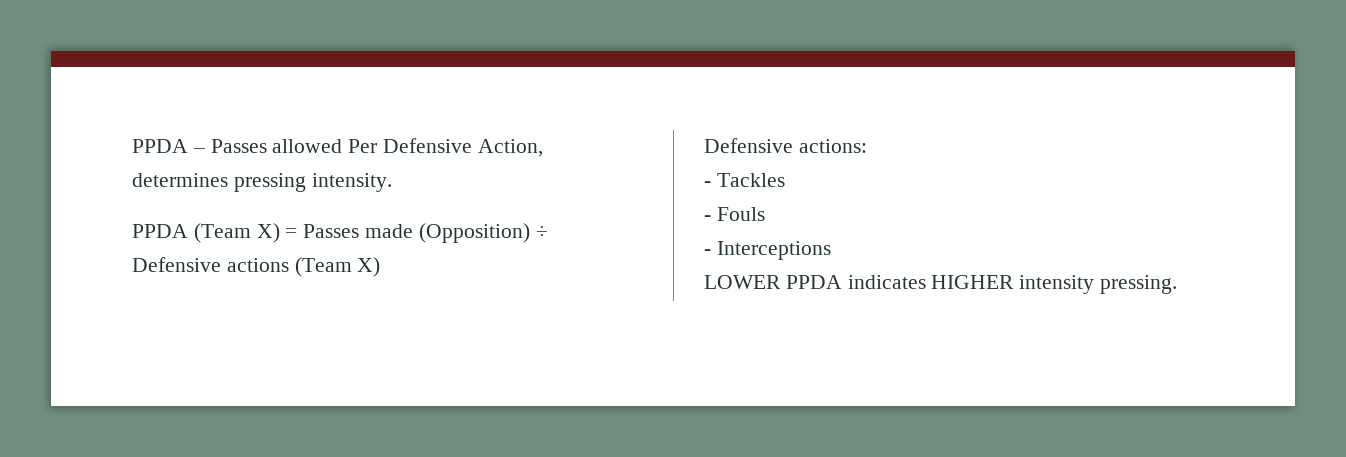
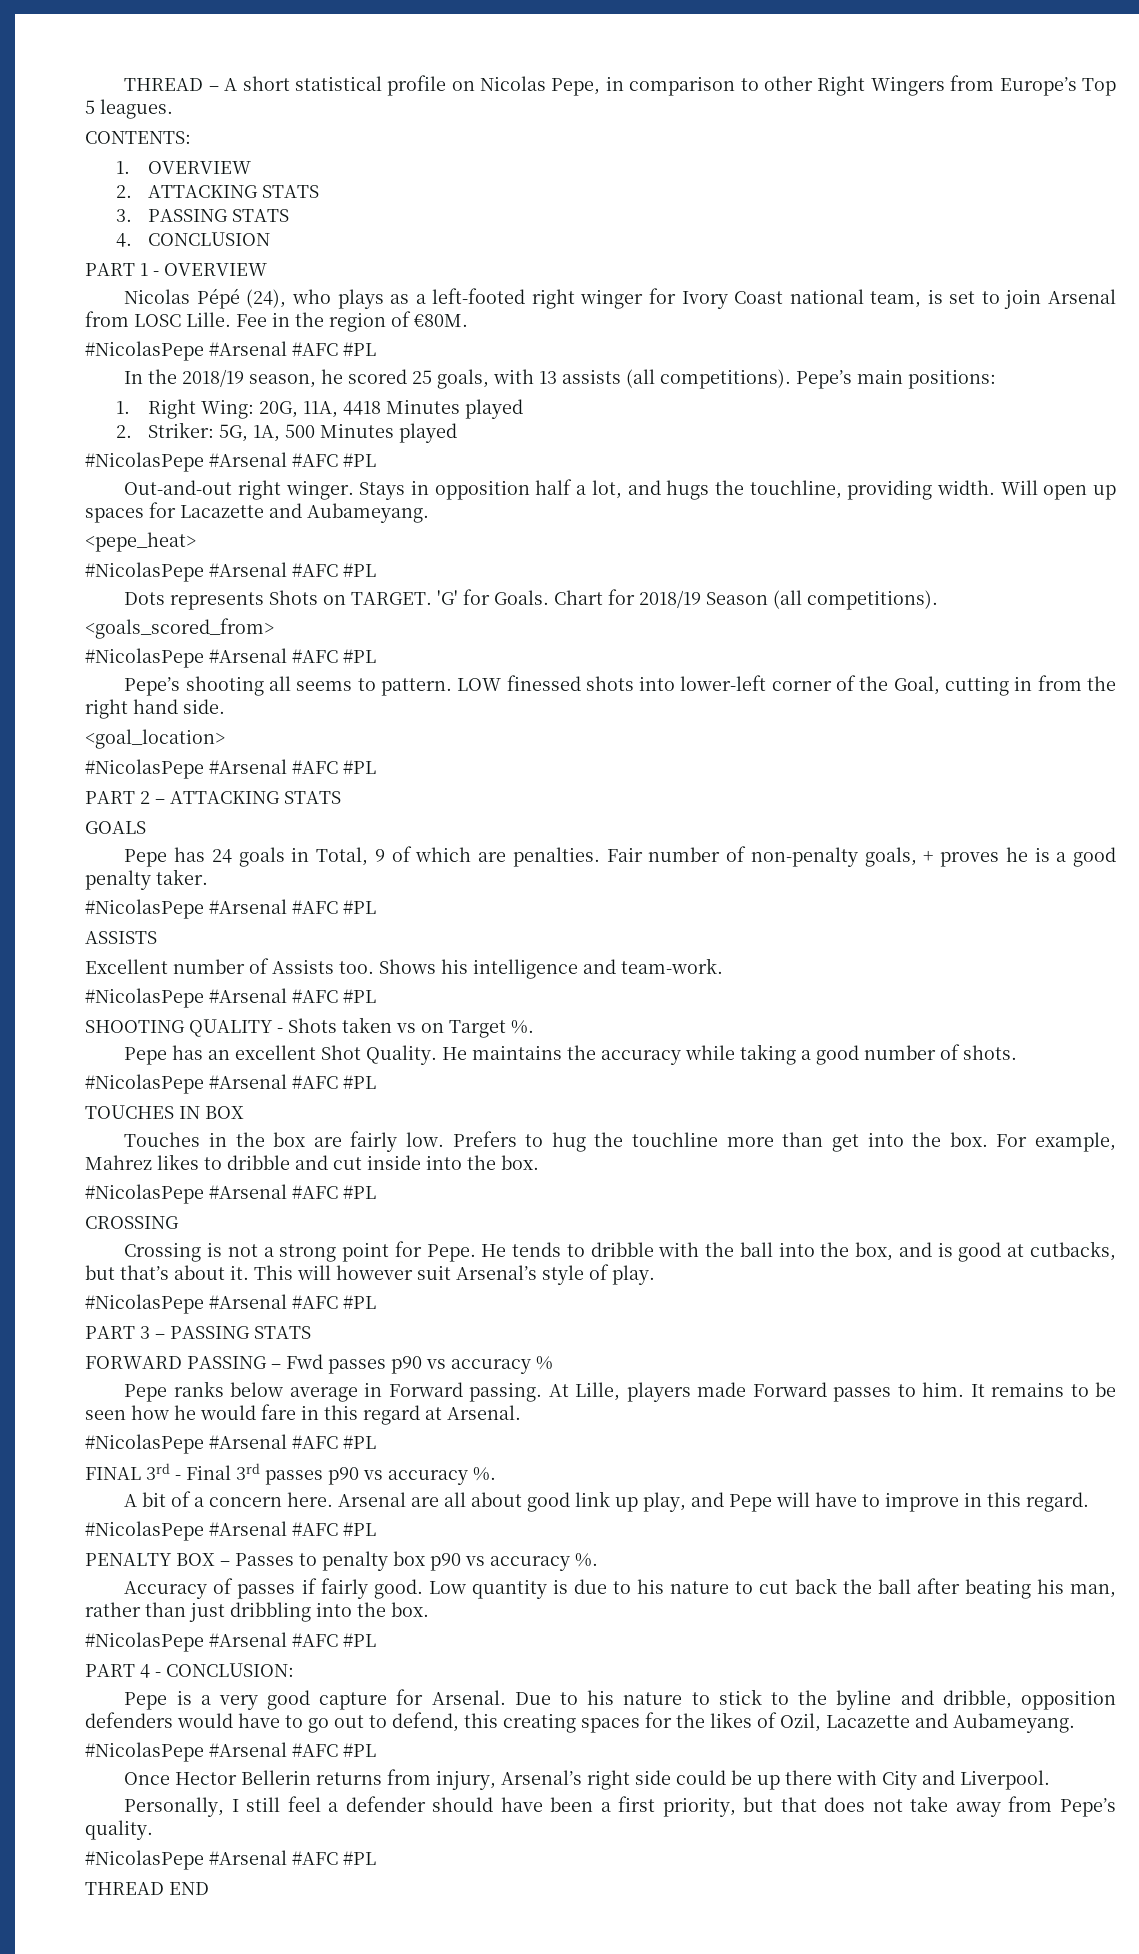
- PPDA – Passes allowed Per Defensive Action, determines pressing intensity.
- PPDA (Team X) = Passes made (Opposition) ÷ Defensive actions (Team X)
- Defensive actions:
- - Tackles
- - Fouls
- - Interceptions
- LOWER PPDA indicates HIGHER intensity pressing.
+ THREAD – A short statistical profile on Nicolas Pepe, in comparison to other Right Wingers from Europe’s Top 5 leagues.
+ CONTENTS:
+ 1. OVERVIEW
+ 2. ATTACKING STATS
+ 3. PASSING STATS
+ 4. CONCLUSION
+ PART 1 - OVERVIEW
+ Nicolas Pépé (24), who plays as a left-footed right winger for Ivory Coast national team, is set to join Arsenal from LOSC Lille. Fee in the region of €80M.
+ #NicolasPepe #Arsenal #AFC #PL
+ In the 2018/19 season, he scored 25 goals, with 13 assists (all competitions). Pepe’s main positions:
+ 1. Right Wing: 20G, 11A, 4418 Minutes played
+ 2. Striker: 5G, 1A, 500 Minutes played
+ #NicolasPepe #Arsenal #AFC #PL
+ Out-and-out right winger. Stays in opposition half a lot, and hugs the touchline, providing width. Will open up spaces for Lacazette and Aubameyang.
+ <pepe_heat>
+ #NicolasPepe #Arsenal #AFC #PL
+ Dots represents Shots on TARGET. 'G' for Goals. Chart for 2018/19 Season (all competitions).
+ <goals_scored_from>
+ #NicolasPepe #Arsenal #AFC #PL
+ Pepe’s shooting all seems to pattern. LOW finessed shots into lower-left corner of the Goal, cutting in from the right hand side.
+ <goal_location>
+ #NicolasPepe #Arsenal #AFC #PL
+ PART 2 – ATTACKING STATS
+ GOALS
+ Pepe has 24 goals in Total, 9 of which are penalties. Fair number of non-penalty goals, + proves he is a good penalty taker.
+ #NicolasPepe #Arsenal #AFC #PL
+ ASSISTS
+ Excellent number of Assists too. Shows his intelligence and team-work.
+ #NicolasPepe #Arsenal #AFC #PL
+ SHOOTING QUALITY - Shots taken vs on Target %.
+ Pepe has an excellent Shot Quality. He maintains the accuracy while taking a good number of shots.
+ #NicolasPepe #Arsenal #AFC #PL
+ TOUCHES IN BOX
+ Touches in the box are fairly low. Prefers to hug the touchline more than get into the box. For example, Mahrez likes to dribble and cut inside into the box.
+ #NicolasPepe #Arsenal #AFC #PL
+ CROSSING
+ Crossing is not a strong point for Pepe. He tends to dribble with the ball into the box, and is good at cutbacks, but that’s about it. This will however suit Arsenal’s style of play.
+ #NicolasPepe #Arsenal #AFC #PL
+ PART 3 – PASSING STATS
+ FORWARD PASSING – Fwd passes p90 vs accuracy %
+ Pepe ranks below average in Forward passing. At Lille, players made Forward passes to him. It remains to be seen how he would fare in this regard at Arsenal.
+ #NicolasPepe #Arsenal #AFC #PL
+ FINAL 3rd - Final 3rd passes p90 vs accuracy %.
+ A bit of a concern here. Arsenal are all about good link up play, and Pepe will have to improve in this regard.
+ #NicolasPepe #Arsenal #AFC #PL
+ PENALTY BOX – Passes to penalty box p90 vs accuracy %.
+ Accuracy of passes if fairly good. Low quantity is due to his nature to cut back the ball after beating his man, rather than just dribbling into the box.
+ #NicolasPepe #Arsenal #AFC #PL
+ PART 4 - CONCLUSION:
+ Pepe is a very good capture for Arsenal. Due to his nature to stick to the byline and dribble, opposition defenders would have to go out to defend, this creating spaces for the likes of Ozil, Lacazette and Aubameyang.
+ #NicolasPepe #Arsenal #AFC #PL
+ Once Hector Bellerin returns from injury, Arsenal’s right side could be up there with City and Liverpool.
+ Personally, I still feel a defender should have been a first priority, but that does not take away from Pepe’s quality.
+ #NicolasPepe #Arsenal #AFC #PL
+ THREAD END

